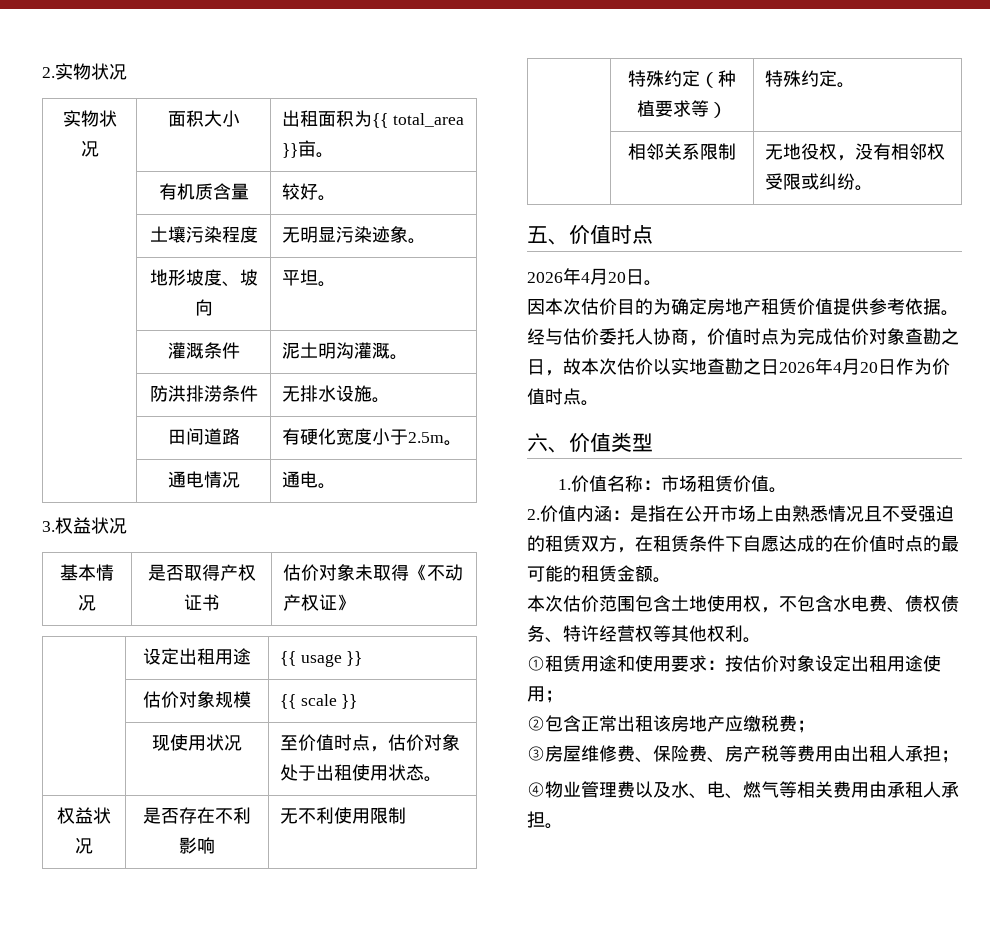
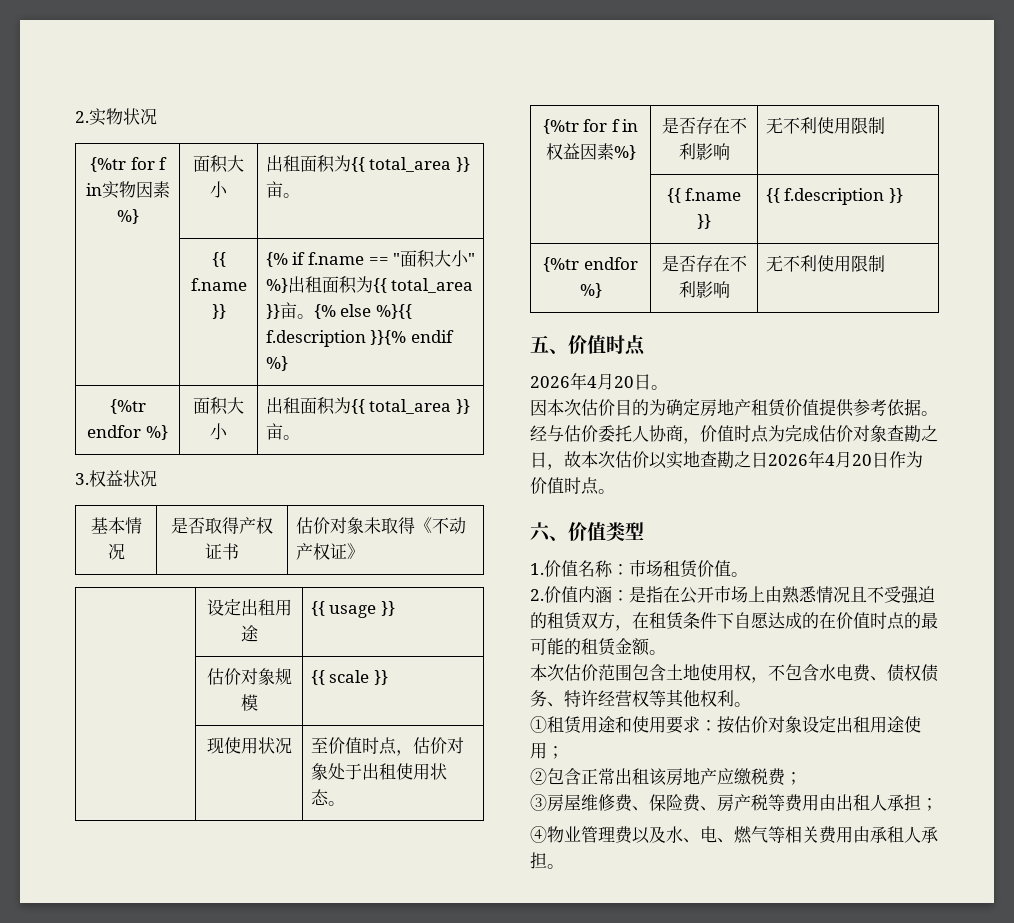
- 实物状况 | 面积大小 | 出租面积为{{ total_area }}亩。
+ {%tr for f in实物因素%} | 面积大小 | 出租面积为{{ total_area }}亩。
- | 有机质含量 | 较好。
- | 土壤污染程度 | 无明显污染迹象。
- | 地形坡度、坡向 | 平坦。
- | 灌溉条件 | 泥土明沟灌溉。
- | 防洪排涝条件 | 无排水设施。
- | 田间道路 | 有硬化宽度小于2.5m。
- | 通电情况 | 通电。
+ | {{ f.name }} | {% if f.name == "面积大小" %}出租面积为{{ total_area }}亩。{% else %}{{ f.description }}{% endif %}
+ {%tr endfor %} | 面积大小 | 出租面积为{{ total_area }}亩。
- 权益状况 | 是否存在不利影响 | 无不利使用限制
+ {%tr for f in权益因素%} | 是否存在不利影响 | 无不利使用限制
- | 特殊约定（种植要求等） | 特殊约定。
- | 相邻关系限制 | 无地役权，没有相邻权受限或纠纷。
+ | {{ f.name }} | {{ f.description }}
+ {%tr endfor %} | 是否存在不利影响 | 无不利使用限制

